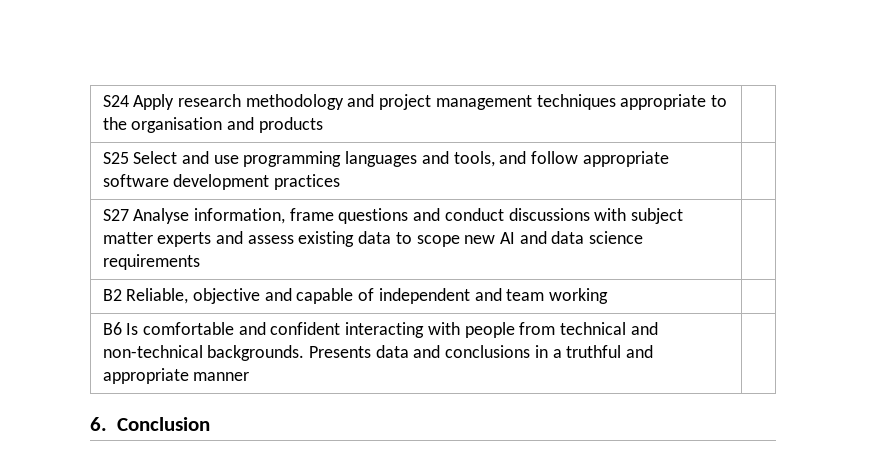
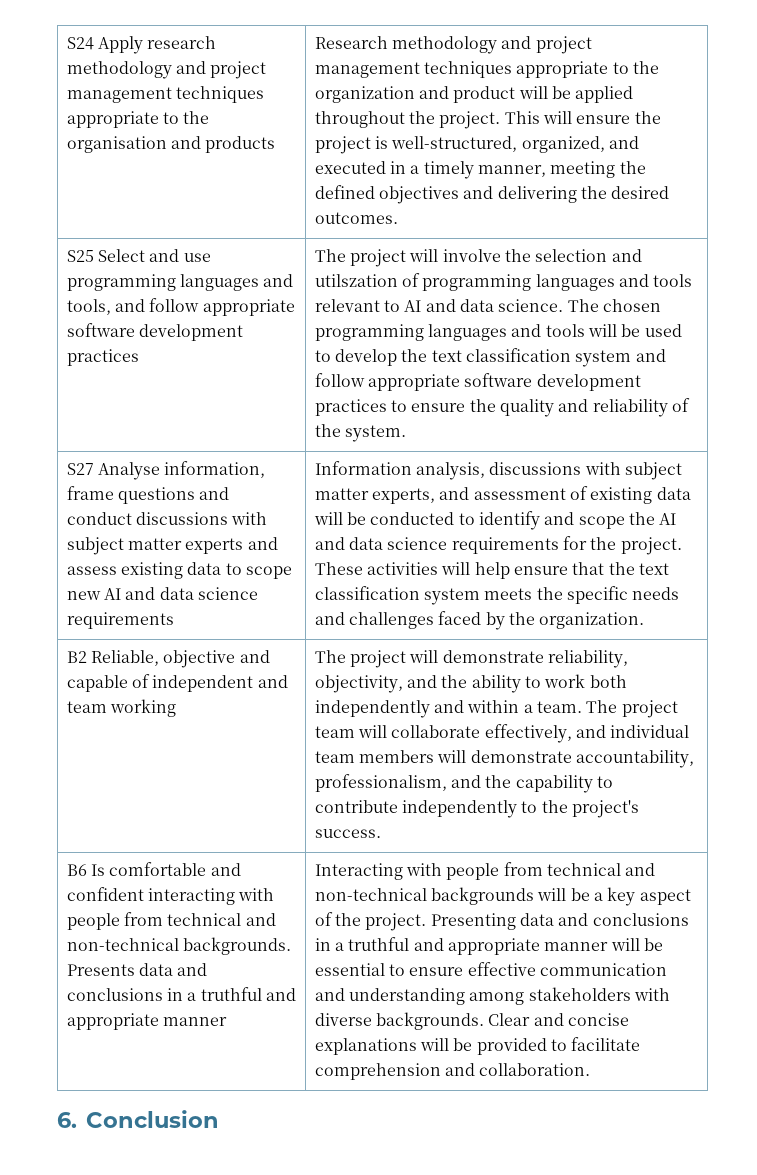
+ Research methodology and project management techniques appropriate to the organization and product will be applied throughout the project. This will ensure the project is well-structured, organized, and executed in a timely manner, meeting the defined objectives and delivering the desired outcomes.
+ The project will involve the selection and utilszation of programming languages and tools relevant to AI and data science. The chosen programming languages and tools will be used to develop the text classification system and follow appropriate software development practices to ensure the quality and reliability of the system.
+ Information analysis, discussions with subject matter experts, and assessment of existing data will be conducted to identify and scope the AI and data science requirements for the project. These activities will help ensure that the text classification system meets the specific needs and challenges faced by the organization.
+ The project will demonstrate reliability, objectivity, and the ability to work both independently and within a team. The project team will collaborate effectively, and individual team members will demonstrate accountability, professionalism, and the capability to contribute independently to the project's success.
+ Interacting with people from technical and non-technical backgrounds will be a key aspect of the project. Presenting data and conclusions in a truthful and appropriate manner will be essential to ensure effective communication and understanding among stakeholders with diverse backgrounds. Clear and concise explanations will be provided to facilitate comprehension and collaboration.

